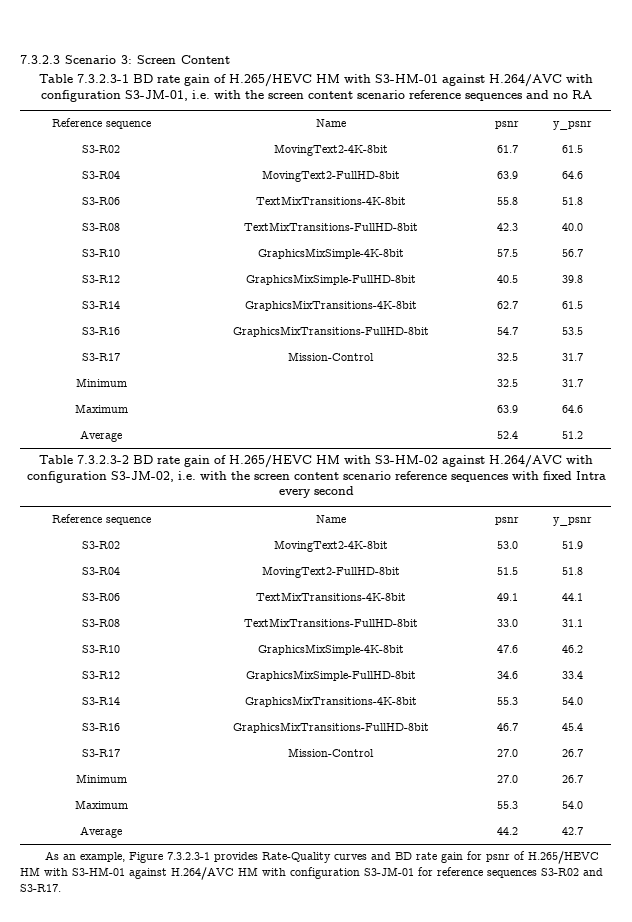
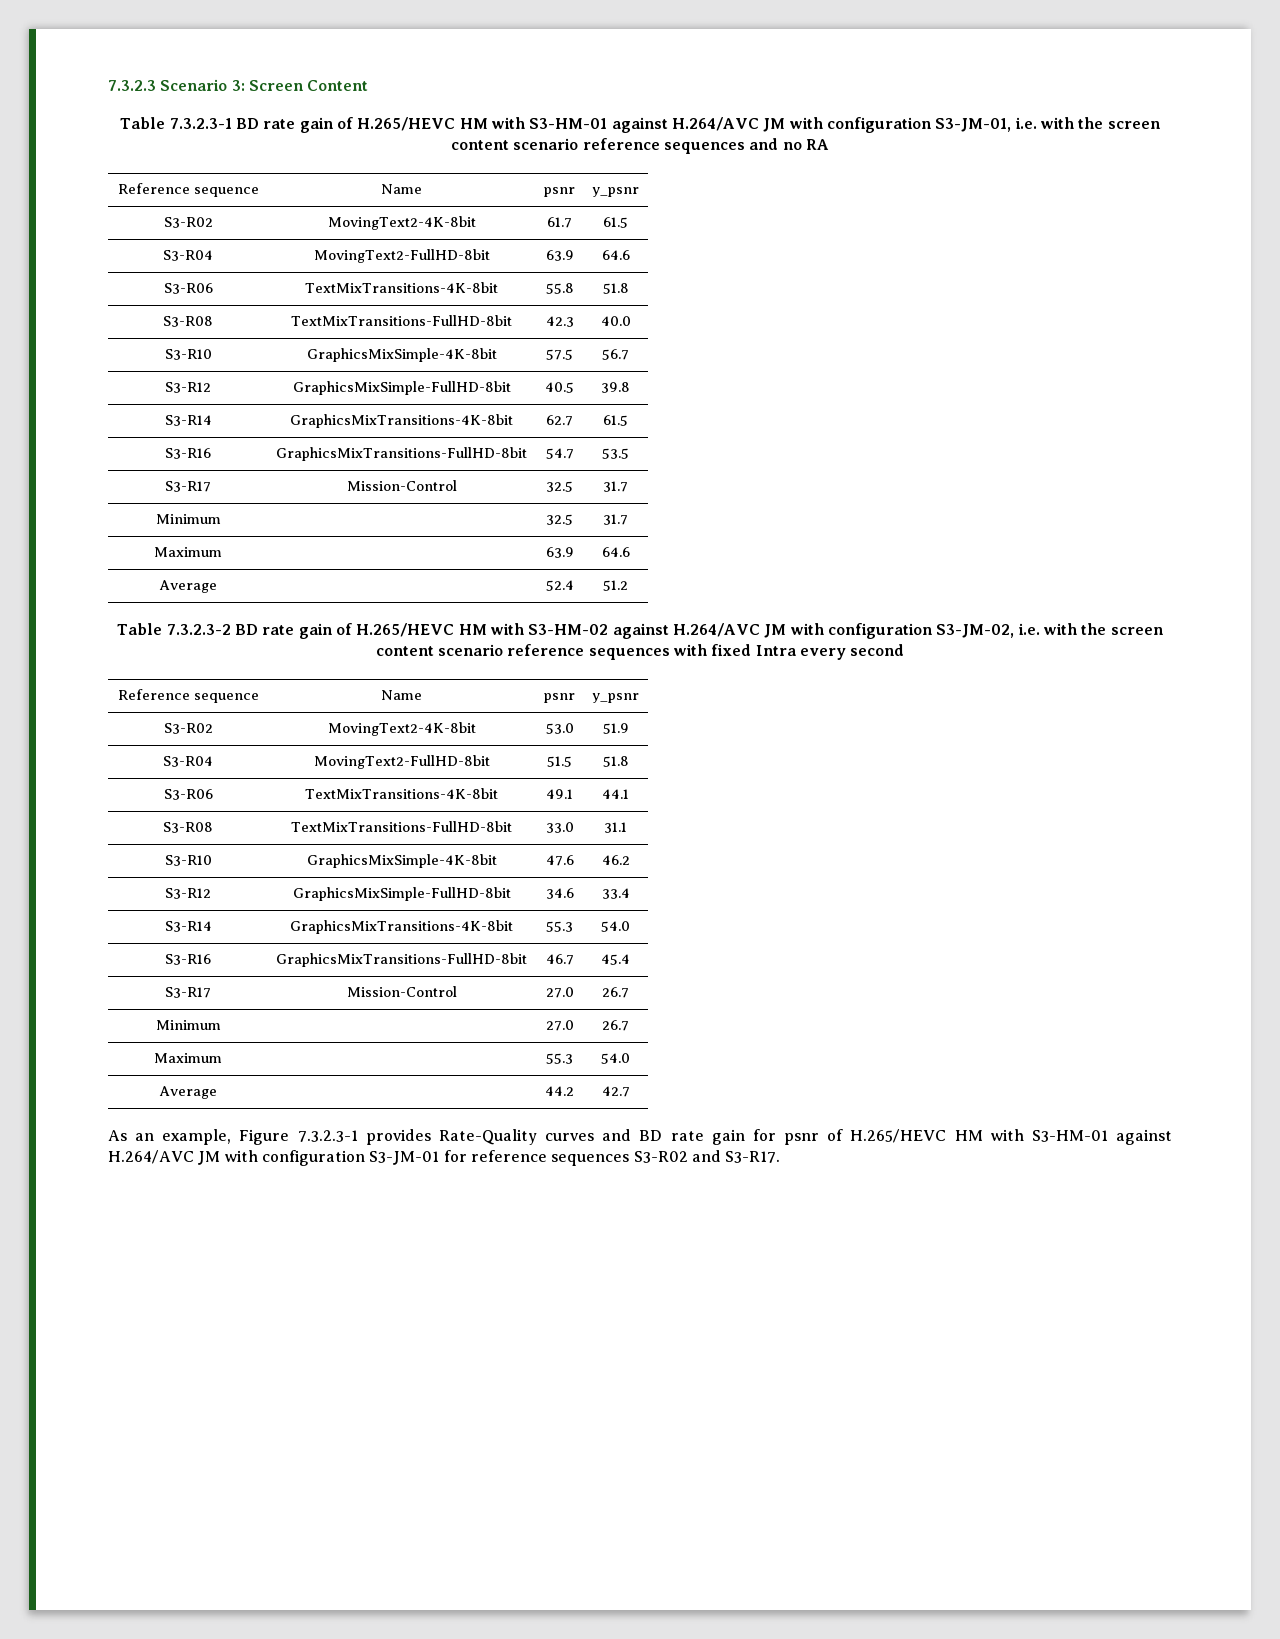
- Table 7.3.2.3-1 BD rate gain of H.265/HEVC HM with S3-HM-01 against H.264/AVC with configuration S3-JM-01, i.e. with the screen content scenario reference sequences and no RA
+ Table 7.3.2.3-1 BD rate gain of H.265/HEVC HM with S3-HM-01 against H.264/AVC JM with configuration S3-JM-01, i.e. with the screen content scenario reference sequences and no RA
- Table 7.3.2.3-2 BD rate gain of H.265/HEVC HM with S3-HM-02 against H.264/AVC with configuration S3-JM-02, i.e. with the screen content scenario reference sequences with fixed Intra every second
+ Table 7.3.2.3-2 BD rate gain of H.265/HEVC HM with S3-HM-02 against H.264/AVC JM with configuration S3-JM-02, i.e. with the screen content scenario reference sequences with fixed Intra every second
- As an example, Figure 7.3.2.3-1 provides Rate-Quality curves and BD rate gain for psnr of H.265/HEVC HM with S3-HM-01 against H.264/AVC HM with configuration S3-JM-01 for reference sequences S3-R02 and S3-R17.
+ As an example, Figure 7.3.2.3-1 provides Rate-Quality curves and BD rate gain for psnr of H.265/HEVC HM with S3-HM-01 against H.264/AVC JM with configuration S3-JM-01 for reference sequences S3-R02 and S3-R17.

